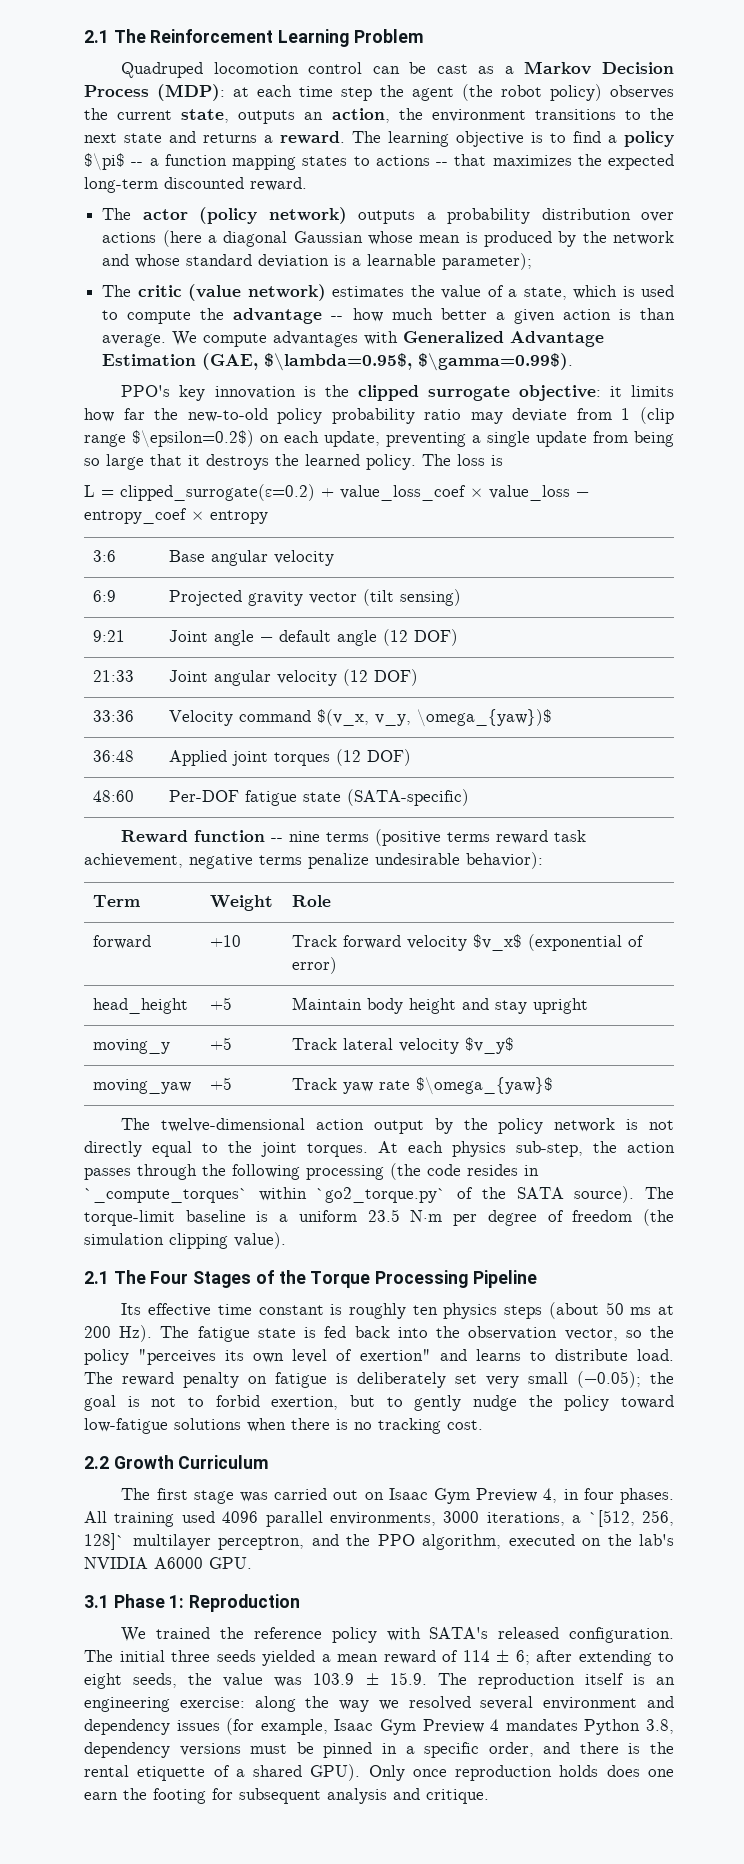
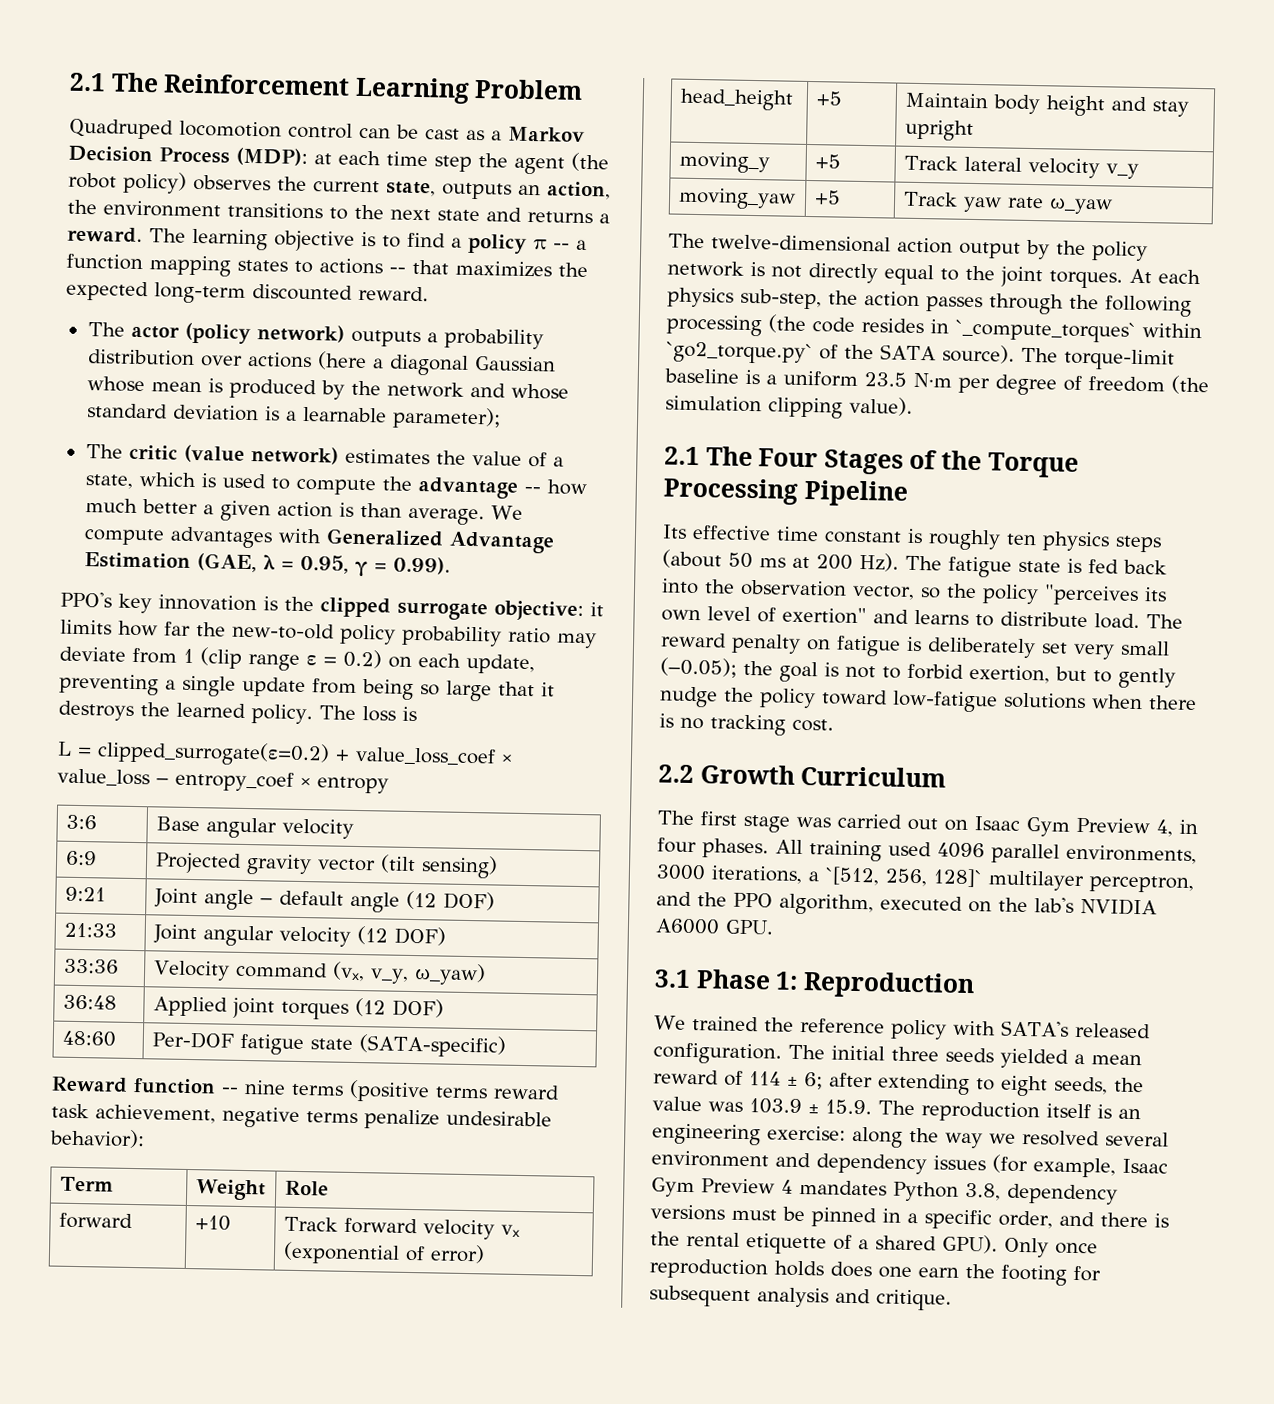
- The learning objective is to find a policy $\pi$ -- a function mapping states to actions -- that maximizes the expected long-term discounted reward.
+ The learning objective is to find a policy π -- a function mapping states to actions -- that maximizes the expected long-term discounted reward.
- We compute advantages with Generalized Advantage Estimation (GAE, $\lambda=0.95$, $\gamma=0.99$).
+ We compute advantages with Generalized Advantage Estimation (GAE, λ = 0.95, γ = 0.99).
- PPO's key innovation is the clipped surrogate objective: it limits how far the new-to-old policy probability ratio may deviate from 1 (clip range $\epsilon=0.2$) on each update, preventing a single update from being so large that it destroys the learned policy.
+ PPO's key innovation is the clipped surrogate objective: it limits how far the new-to-old policy probability ratio may deviate from 1 (clip range ε = 0.2) on each update, preventing a single update from being so large that it destroys the learned policy.
- 33:36 | Velocity command $(v_x, v_y, \omega_{yaw})$
+ 33:36 | Velocity command (vₓ, v_y, ω_yaw)
- forward | +10 | Track forward velocity $v_x$ (exponential of error)
+ forward | +10 | Track forward velocity vₓ (exponential of error)
- moving_y | +5 | Track lateral velocity $v_y$
+ moving_y | +5 | Track lateral velocity v_y
- moving_yaw | +5 | Track yaw rate $\omega_{yaw}$
+ moving_yaw | +5 | Track yaw rate ω_yaw

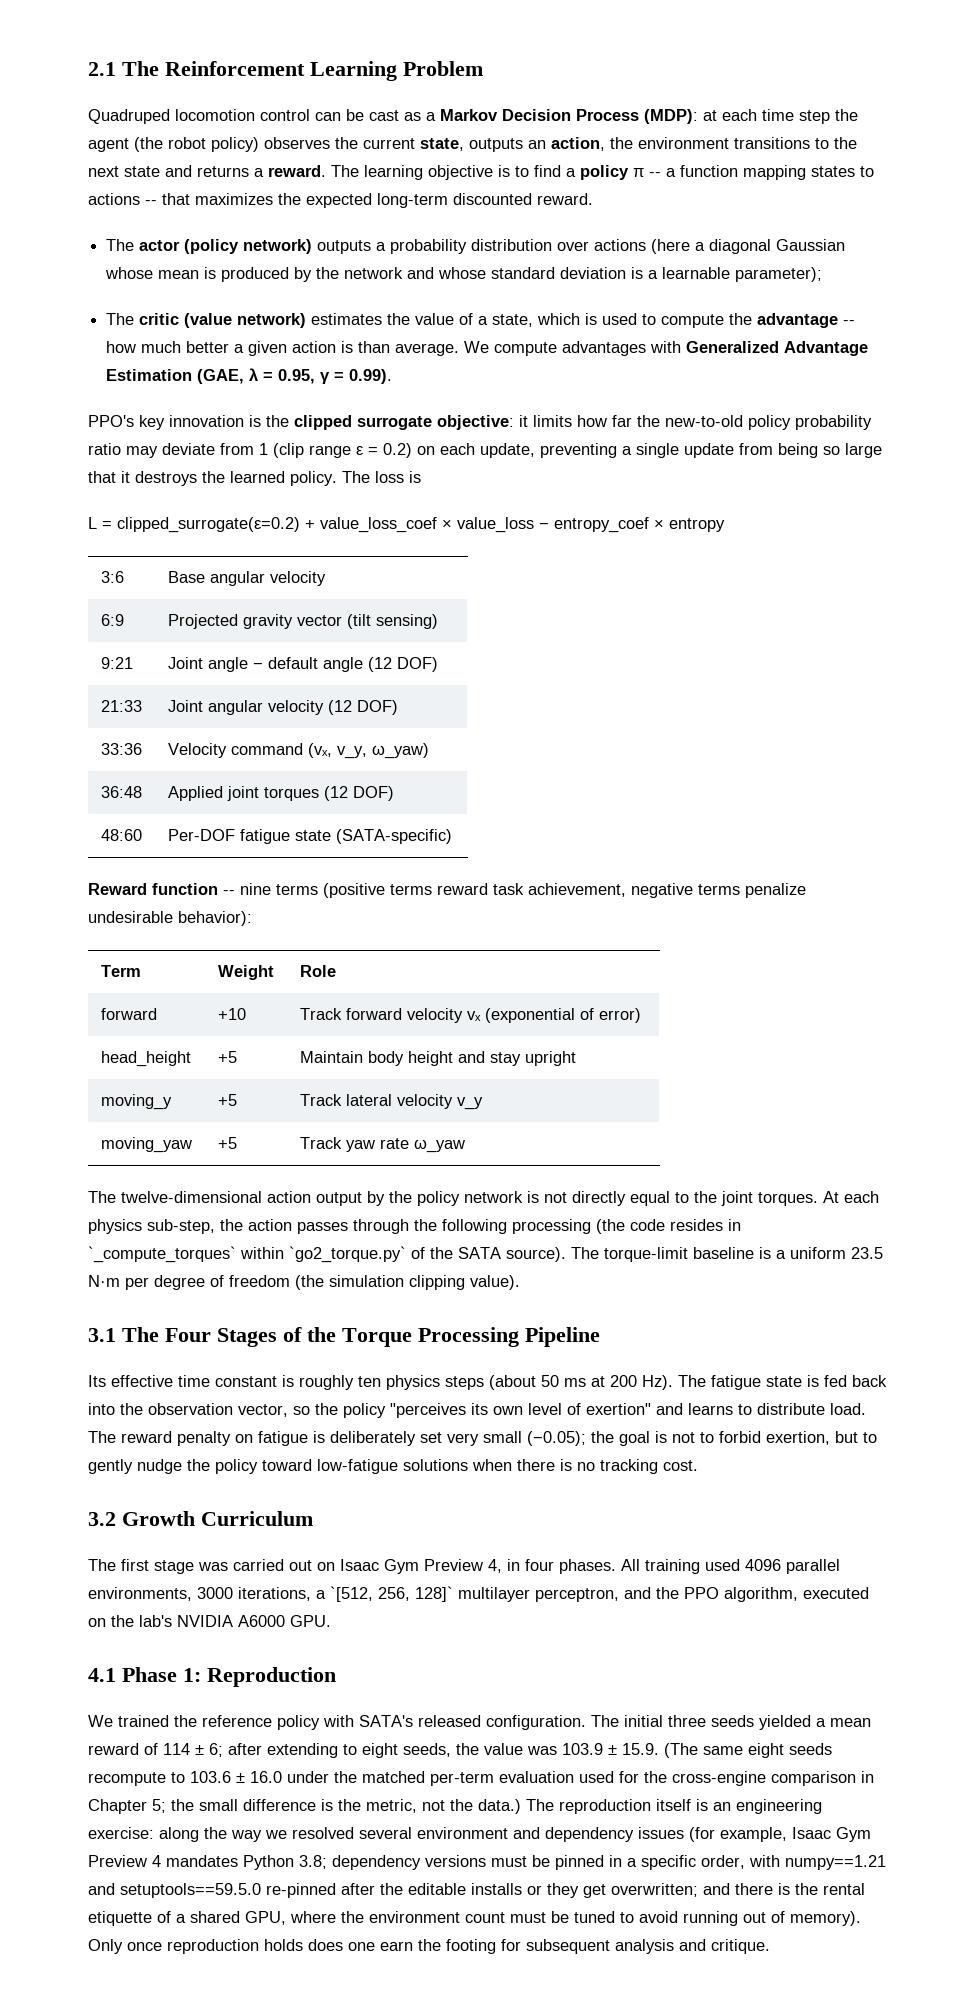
- 2.1 The Four Stages of the Torque Processing Pipeline
+ 3.1 The Four Stages of the Torque Processing Pipeline
- 2.2 Growth Curriculum
+ 3.2 Growth Curriculum
- 3.1 Phase 1: Reproduction
+ 4.1 Phase 1: Reproduction
- after extending to eight seeds, the value was 103.9 ± 15.9. The reproduction itself is an engineering exercise:
+ after extending to eight seeds, the value was 103.9 ± 15.9. (The same eight seeds recompute to 103.6 ± 16.0 under the matched per-term evaluation used for the cross-engine comparison in Chapter 5; the small difference is the metric, not the data.) The reproduction itself is an engineering exercise:
- along the way we resolved several environment and dependency issues (for example, Isaac Gym Preview 4 mandates Python 3.8, dependency versions must be pinned in a specific order, and there is the rental etiquette of a shared GPU).
+ along the way we resolved several environment and dependency issues (for example, Isaac Gym Preview 4 mandates Python 3.8; dependency versions must be pinned in a specific order, with numpy==1.21 and setuptools==59.5.0 re-pinned after the editable installs or they get overwritten; and there is the rental etiquette of a shared GPU, where the environment count must be tuned to avoid running out of memory).

